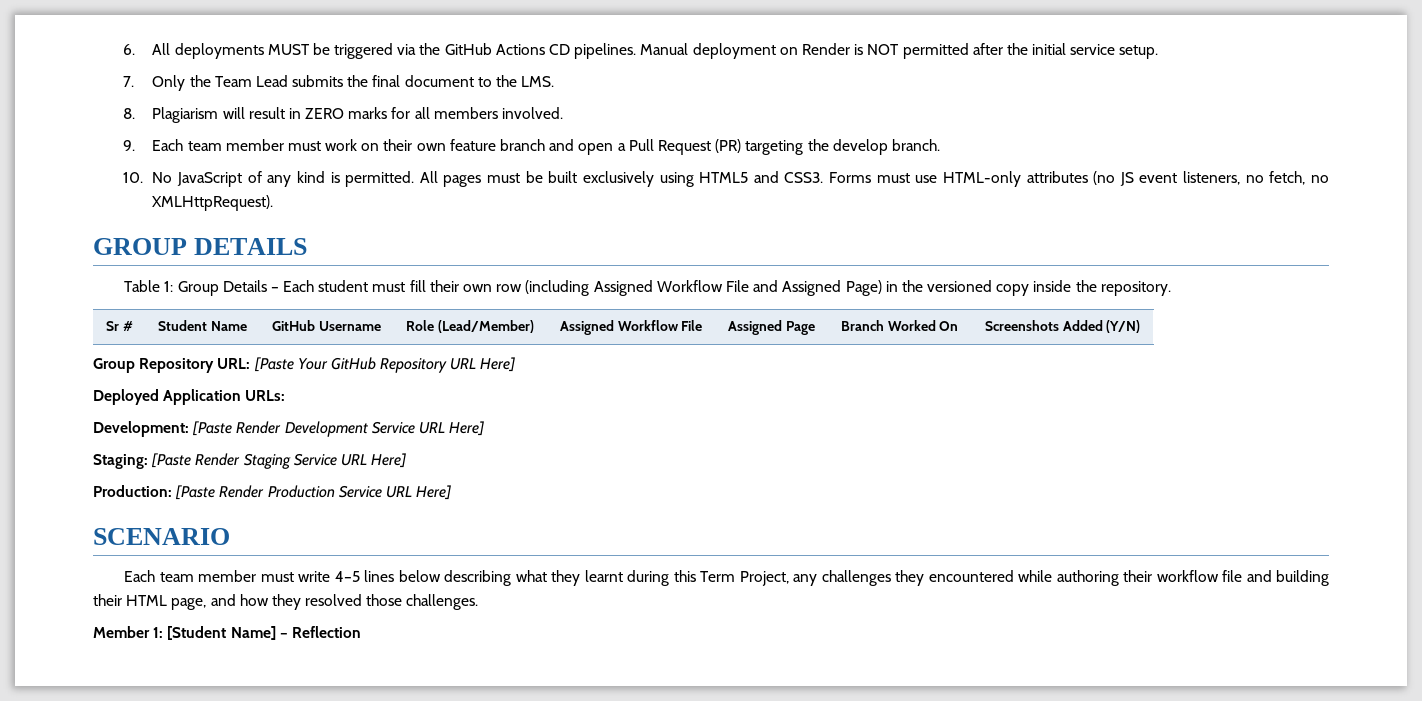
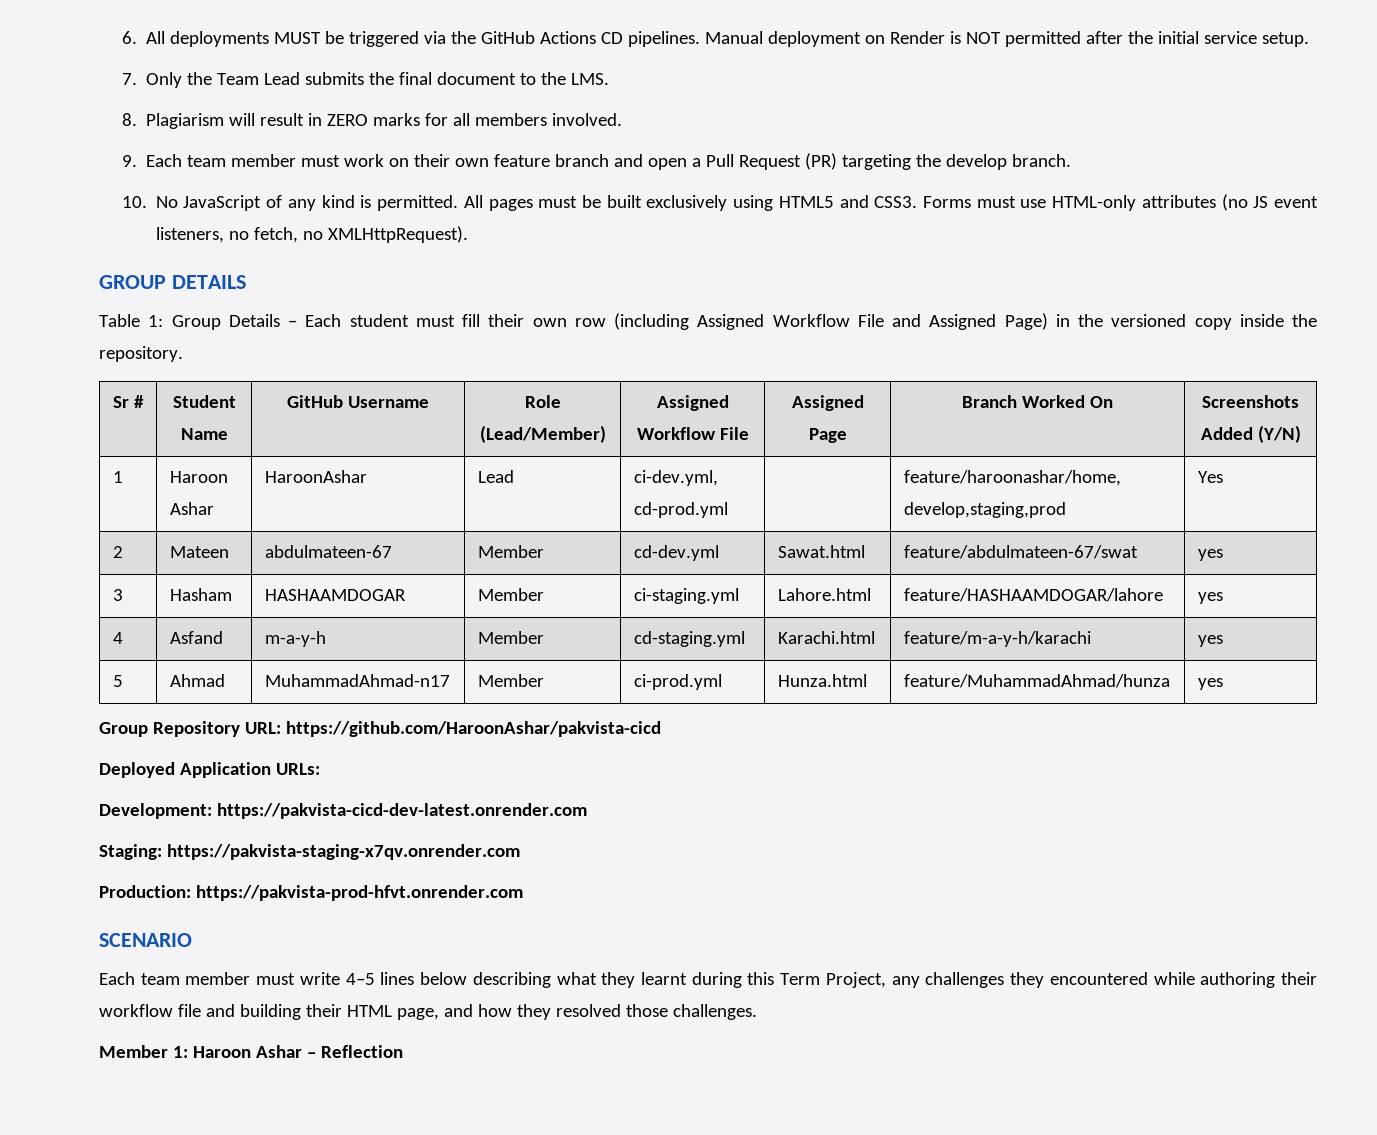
- Group Repository URL: [Paste Your GitHub Repository URL Here]
+ 1 | Haroon Ashar | HaroonAshar | Lead | ci-dev.yml, cd-prod.yml | | feature/haroonashar/home, develop,staging,prod | Yes
+ 2 | Mateen | abdulmateen-67 | Member | cd-dev.yml | Sawat.html | feature/abdulmateen-67/swat | yes
+ 3 | Hasham | HASHAAMDOGAR | Member | ci-staging.yml | Lahore.html | feature/HASHAAMDOGAR/lahore | yes
+ 4 | Asfand | m-a-y-h | Member | cd-staging.yml | Karachi.html | feature/m-a-y-h/karachi | yes
+ 5 | Ahmad | MuhammadAhmad-n17 | Member | ci-prod.yml | Hunza.html | feature/MuhammadAhmad/hunza | yes
+ Group Repository URL: https://github.com/HaroonAshar/pakvista-cicd
  Deployed Application URLs:
- Development: [Paste Render Development Service URL Here]
- Staging: [Paste Render Staging Service URL Here]
- Production: [Paste Render Production Service URL Here]
+ Development: https://pakvista-cicd-dev-latest.onrender.com
+ Staging: https://pakvista-staging-x7qv.onrender.com
+ Production: https://pakvista-prod-hfvt.onrender.com
- Member 1: [Student Name] – Reflection
+ Member 1: Haroon Ashar – Reflection

